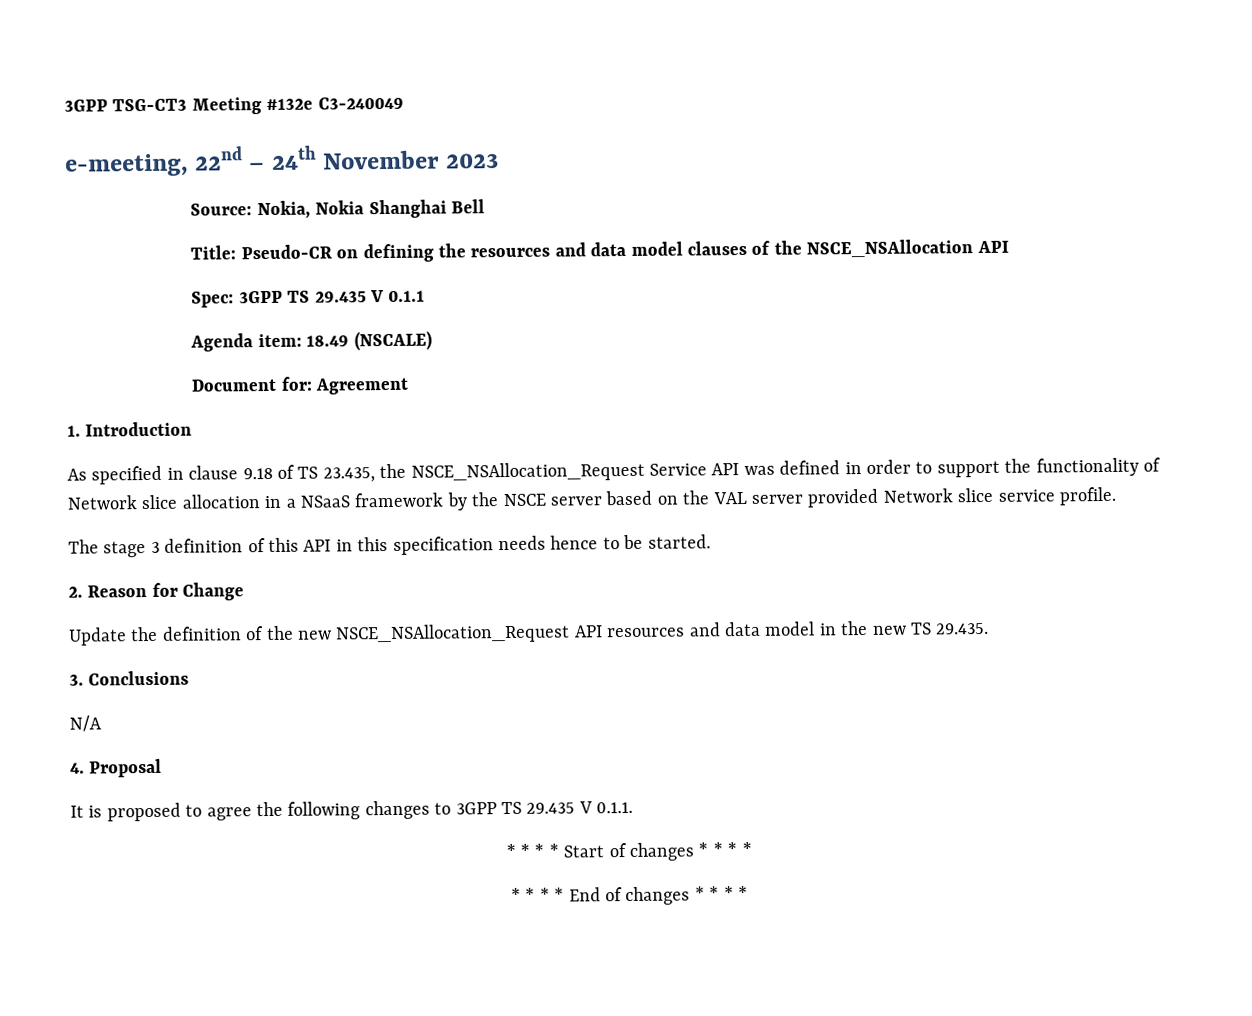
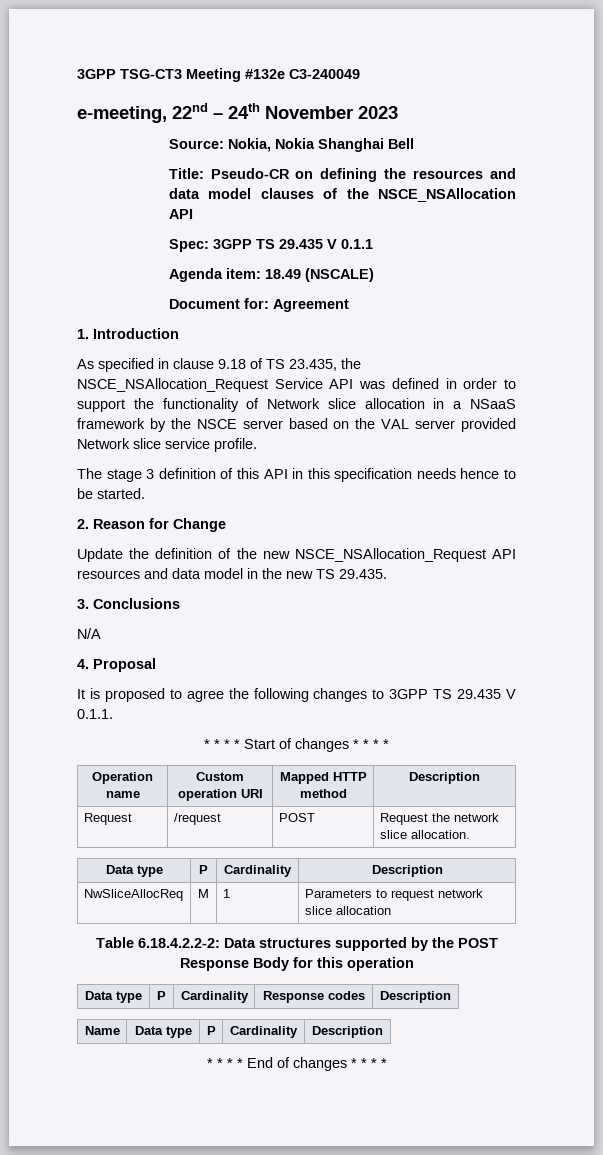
+ Operation name | Custom operation URI | Mapped HTTP method | Description
+ Request | /request | POST | Request the network slice allocation.
+ Data type | P | Cardinality | Description
+ NwSliceAllocReq | M | 1 | Parameters to request network slice allocation
+ Table 6.18.4.2.2-2: Data structures supported by the POST Response Body for this operation
+ Data type | P | Cardinality | Response codes | Description
+ Name | Data type | P | Cardinality | Description

